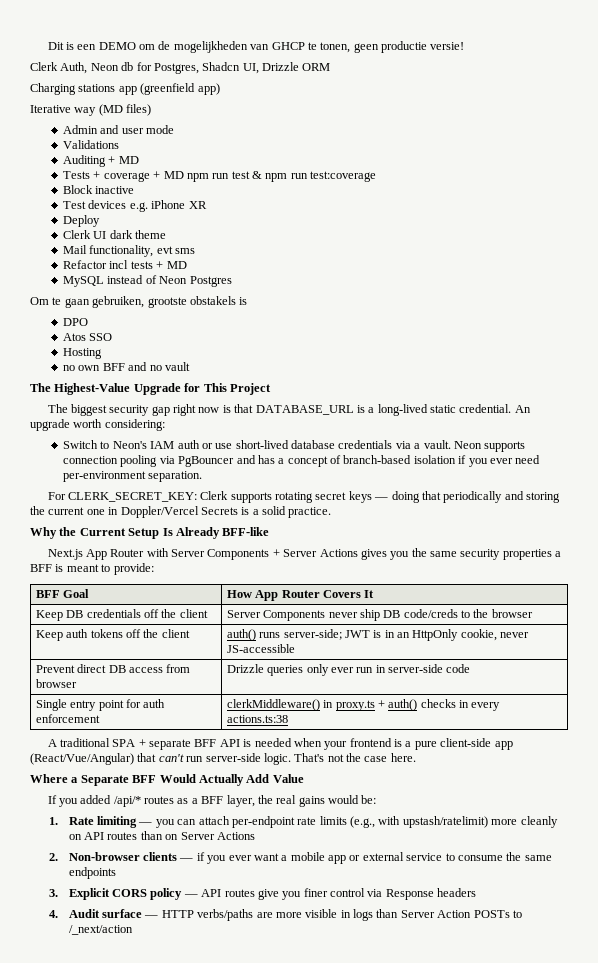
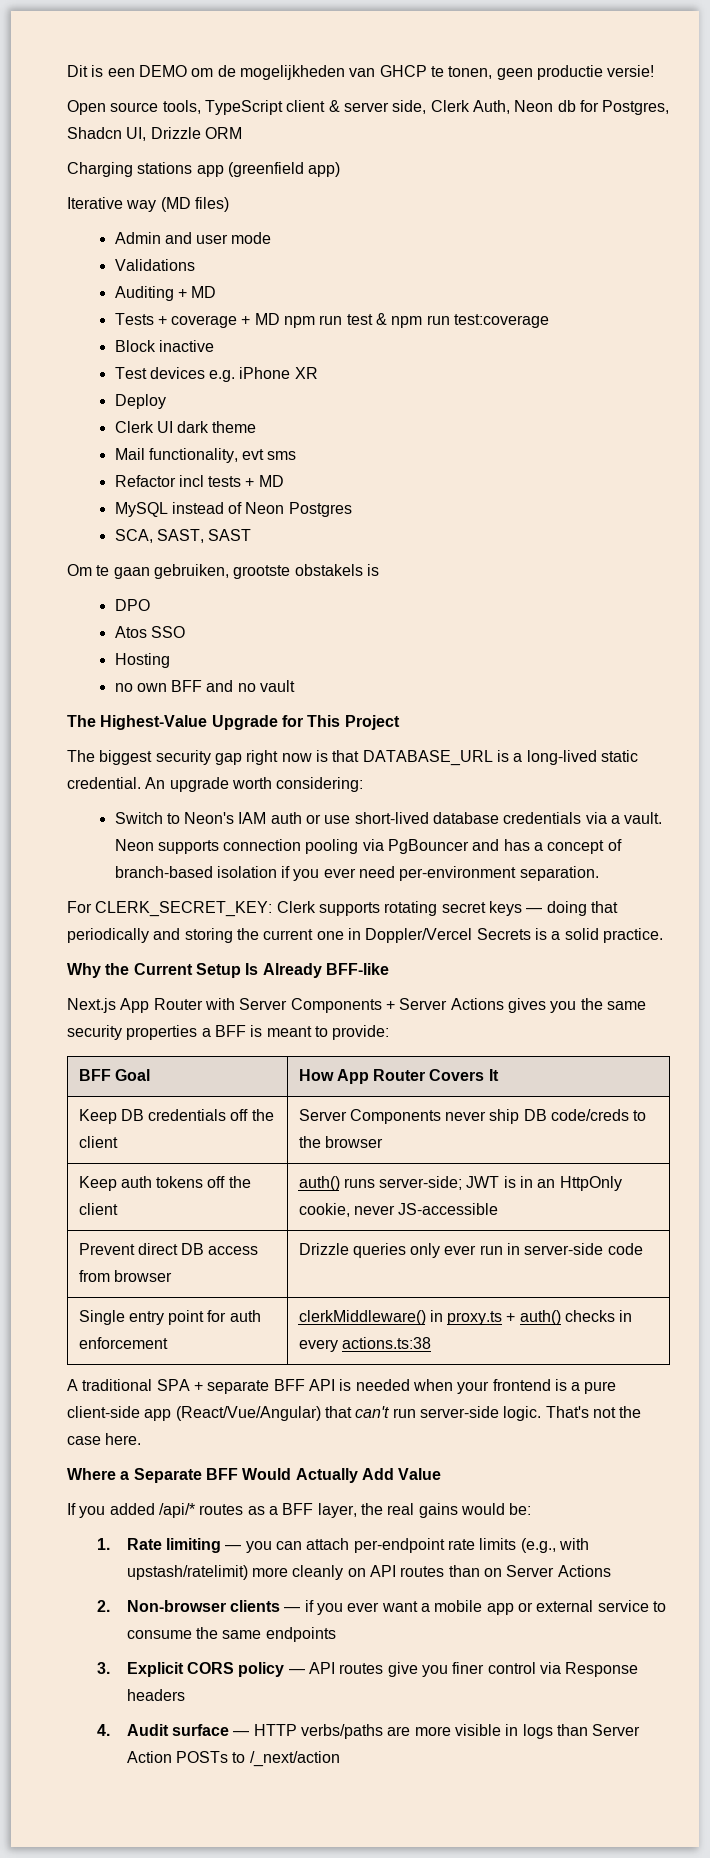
- Clerk Auth, Neon db for Postgres, Shadcn UI, Drizzle ORM
+ Open source tools, TypeScript client & server side, Clerk Auth, Neon db for Postgres, Shadcn UI, Drizzle ORM
+ SCA, SAST, SAST

